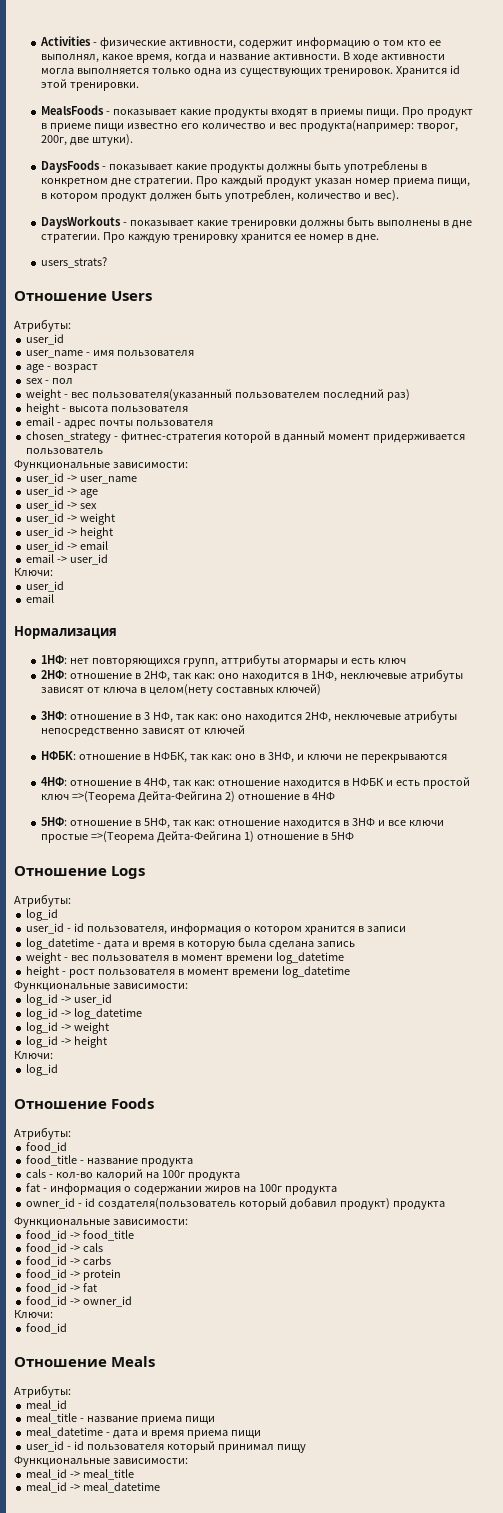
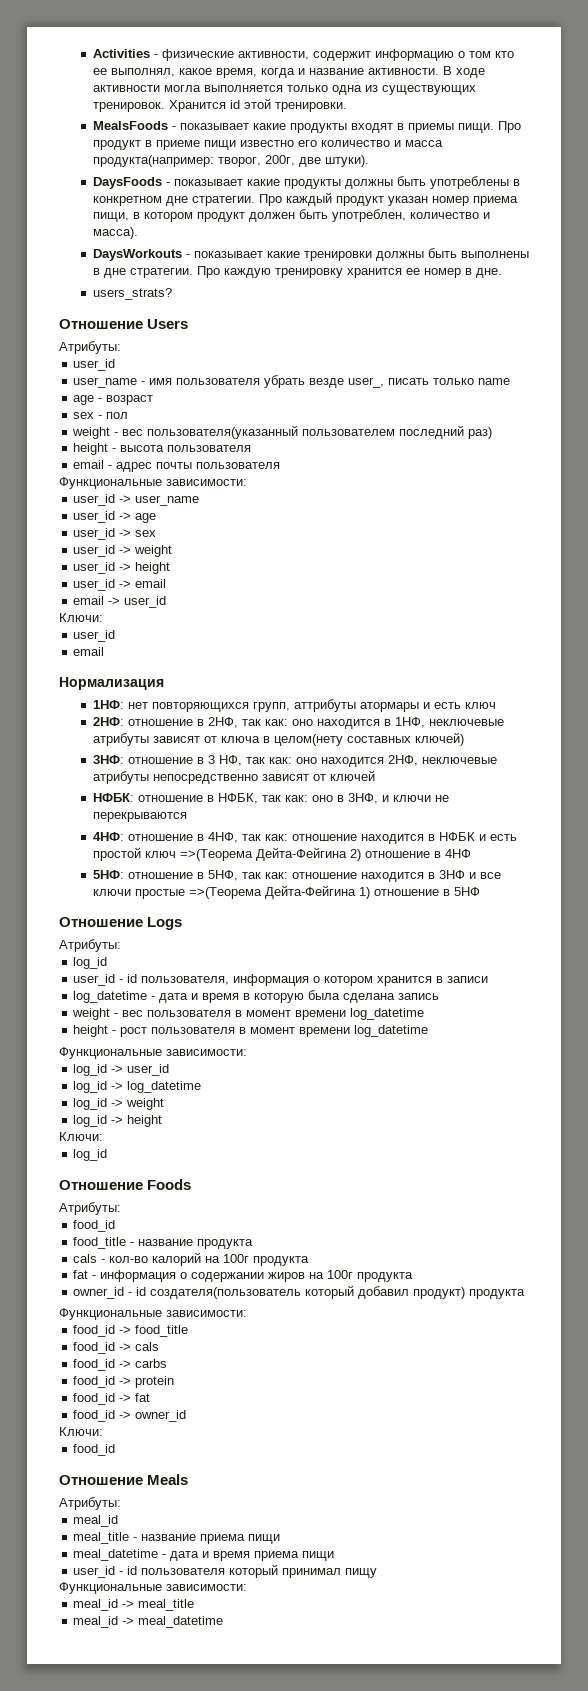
- Про продукт в приеме пищи известно его количество и вес продукта(например: творог, 200г, две штуки).
+ Про продукт в приеме пищи известно его количество и масса продукта(например: творог, 200г, две штуки).
- Про каждый продукт указан номер приема пищи, в котором продукт должен быть употреблен, количество и вес).
+ Про каждый продукт указан номер приема пищи, в котором продукт должен быть употреблен, количество и масса).
- user_name - имя пользователя
+ user_name - имя пользователя убрать везде user_, писать только name
- chosen_strategy - фитнес-стратегия которой в данный момент придерживается пользователь

